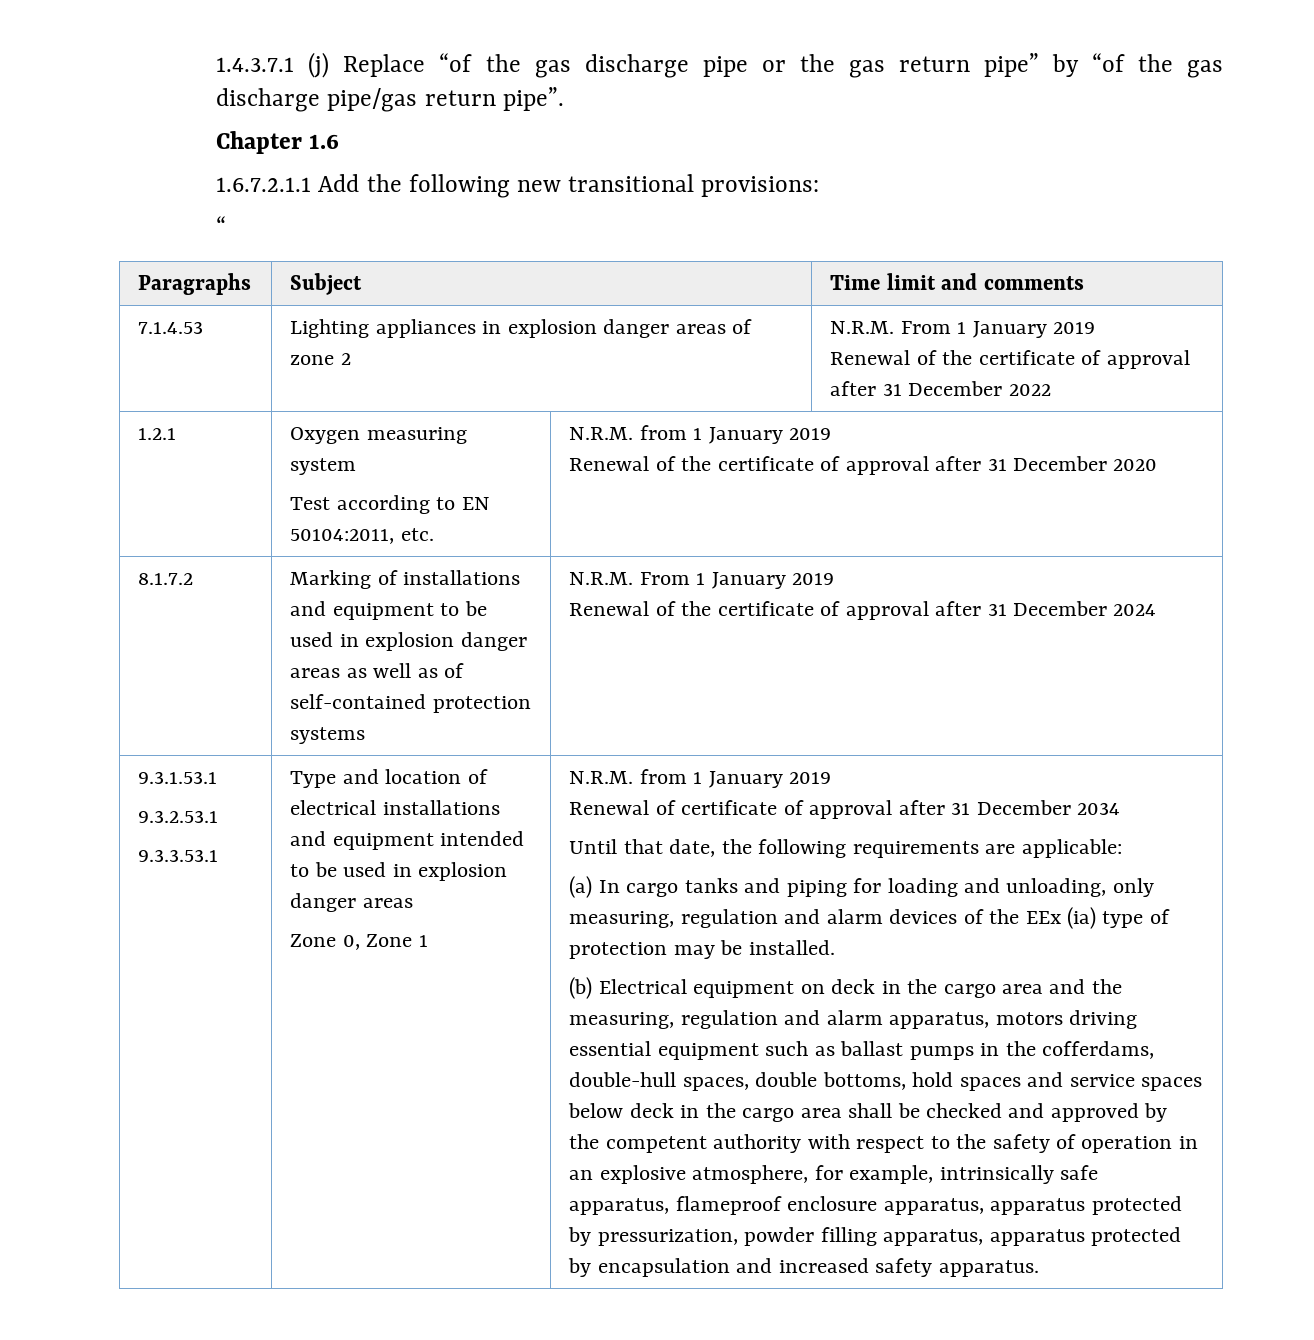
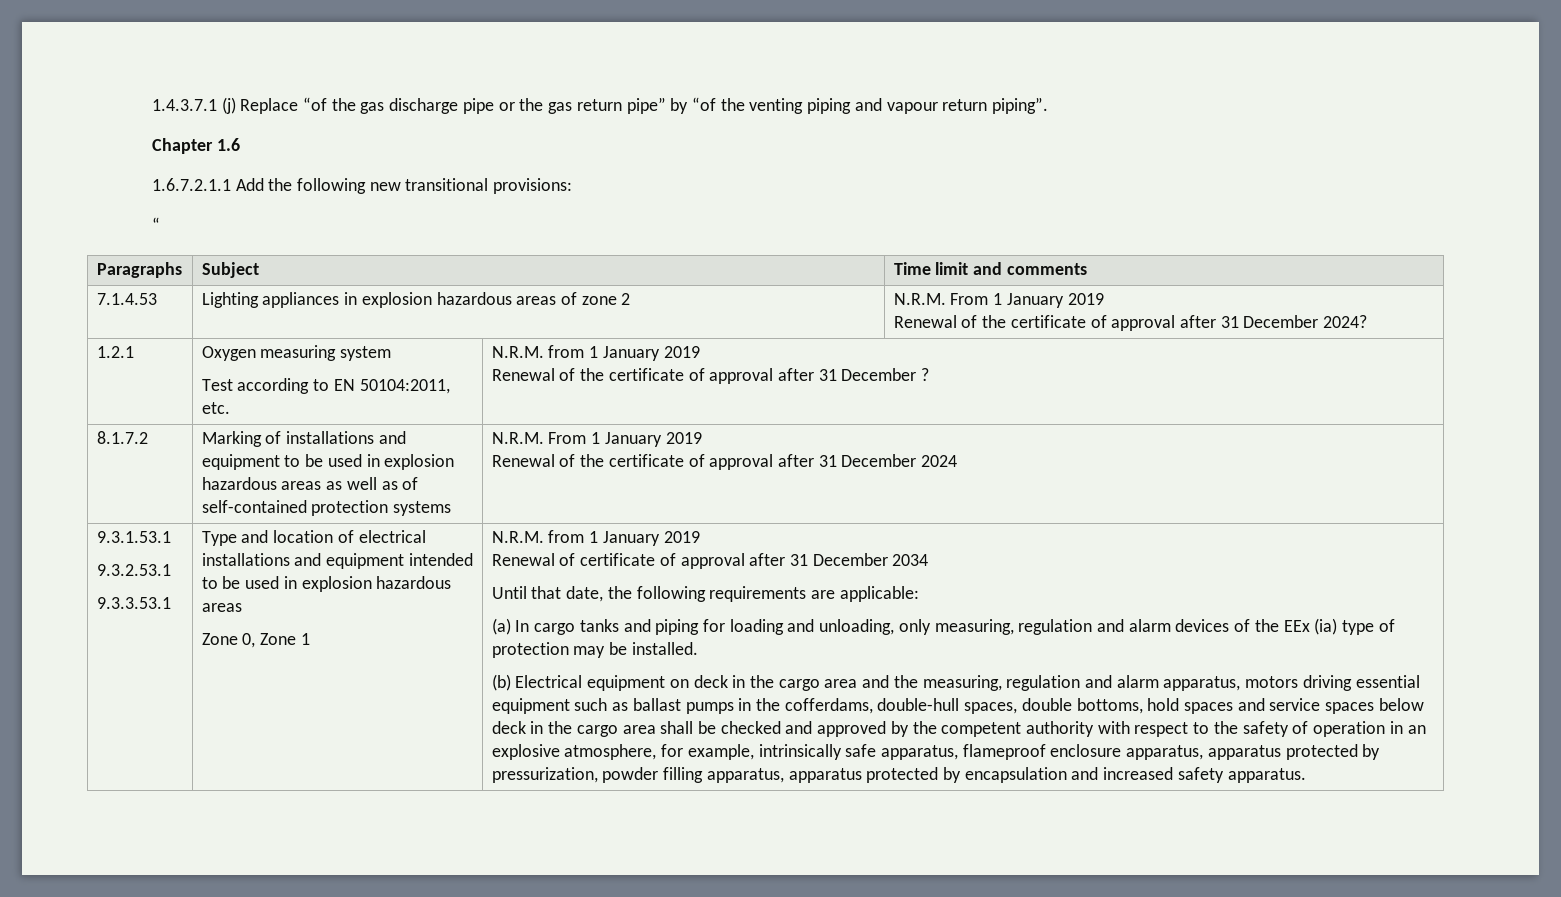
- 1.4.3.7.1 (j) Replace “of the gas discharge pipe or the gas return pipe” by “of the gas discharge pipe/gas return pipe”.
+ 1.4.3.7.1 (j) Replace “of the gas discharge pipe or the gas return pipe” by “of the venting piping and vapour return piping”.
- 7.1.4.53 | Lighting appliances in explosion danger areas of zone 2 | N.R.M. From 1 January 2019
- Renewal of the certificate of approval after 31 December 2022
+ 7.1.4.53 | Lighting appliances in explosion hazardous areas of zone 2 | N.R.M. From 1 January 2019
+ Renewal of the certificate of approval after 31 December 2024?
  1.2.1 | Oxygen measuring system
  Test according to EN 50104:2011, etc. | N.R.M. from 1 January 2019
- Renewal of the certificate of approval after 31 December 2020
+ Renewal of the certificate of approval after 31 December ?
- 8.1.7.2 | Marking of installations and equipment to be used in explosion danger areas as well as of self-contained protection systems | N.R.M. From 1 January 2019
+ 8.1.7.2 | Marking of installations and equipment to be used in explosion hazardous areas as well as of self-contained protection systems | N.R.M. From 1 January 2019
- Type and location of electrical installations and equipment intended to be used in explosion danger areas
+ Type and location of electrical installations and equipment intended to be used in explosion hazardous areas

